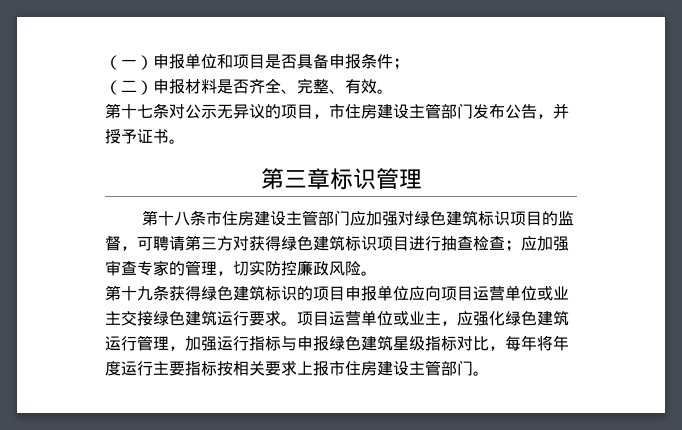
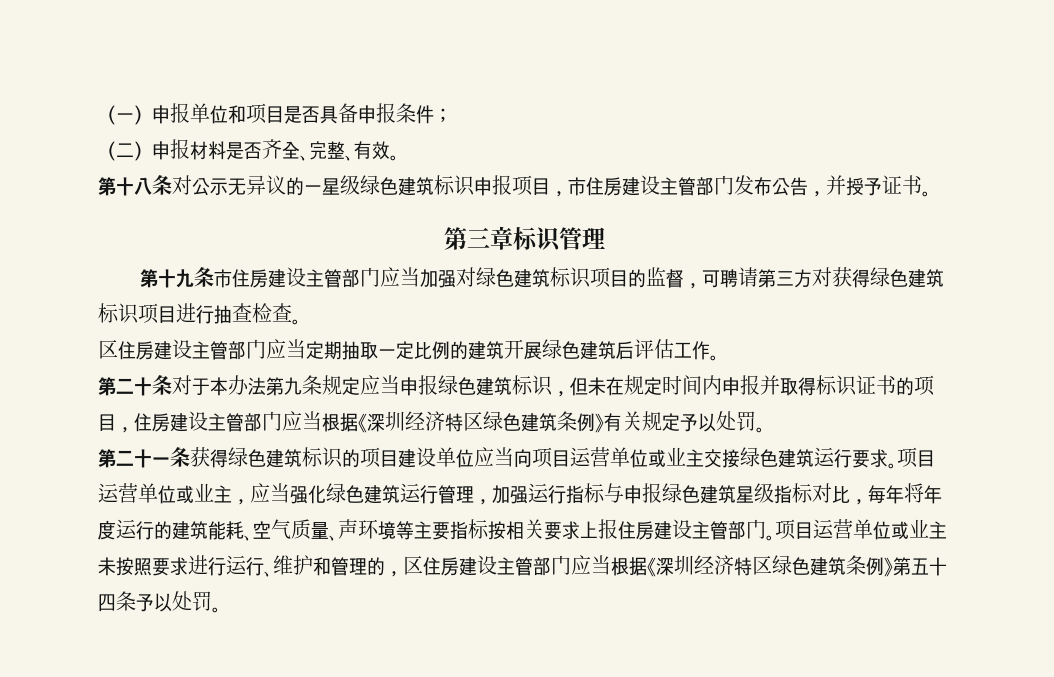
- 第十七条对公示无异议的项目，市住房建设主管部门发布公告，并授予证书。
+ 第十八条对公示无异议的一星级绿色建筑标识申报项目，市住房建设主管部门发布公告，并授予证书。
- 第十八条市住房建设主管部门应加强对绿色建筑标识项目的监督，可聘请第三方对获得绿色建筑标识项目进行抽查检查；应加强审查专家的管理，切实防控廉政风险。
- 第十九条获得绿色建筑标识的项目申报单位应向项目运营单位或业主交接绿色建筑运行要求。
+ 第十九条市住房建设主管部门应当加强对绿色建筑标识项目的监督，可聘请第三方对获得绿色建筑标识项目进行抽查检查。
+ 区住房建设主管部门应当定期抽取一定比例的建筑开展绿色建筑后评估工作。
+ 第二十条对于本办法第九条规定应当申报绿色建筑标识，但未在规定时间内申报并取得标识证书的项目，住房建设主管部门应当根据《深圳经济特区绿色建筑条例》有关规定予以处罚。
+ 第二十一条获得绿色建筑标识的项目建设单位应当向项目运营单位或业主交接绿色建筑运行要求。
- 项目运营单位或业主，应强化绿色建筑运行管理，加强运行指标与申报绿色建筑星级指标对比，每年将年度运行主要指标按相关要求上报市住房建设主管部门。
+ 项目运营单位或业主，应当强化绿色建筑运行管理，加强运行指标与申报绿色建筑星级指标对比，每年将年度运行的建筑能耗、空气质量、声环境等主要指标按相关要求上报住房建设主管部门。
+ 项目运营单位或业主未按照要求进行运行、维护和管理的，区住房建设主管部门应当根据《深圳经济特区绿色建筑条例》第五十四条予以处罚。

